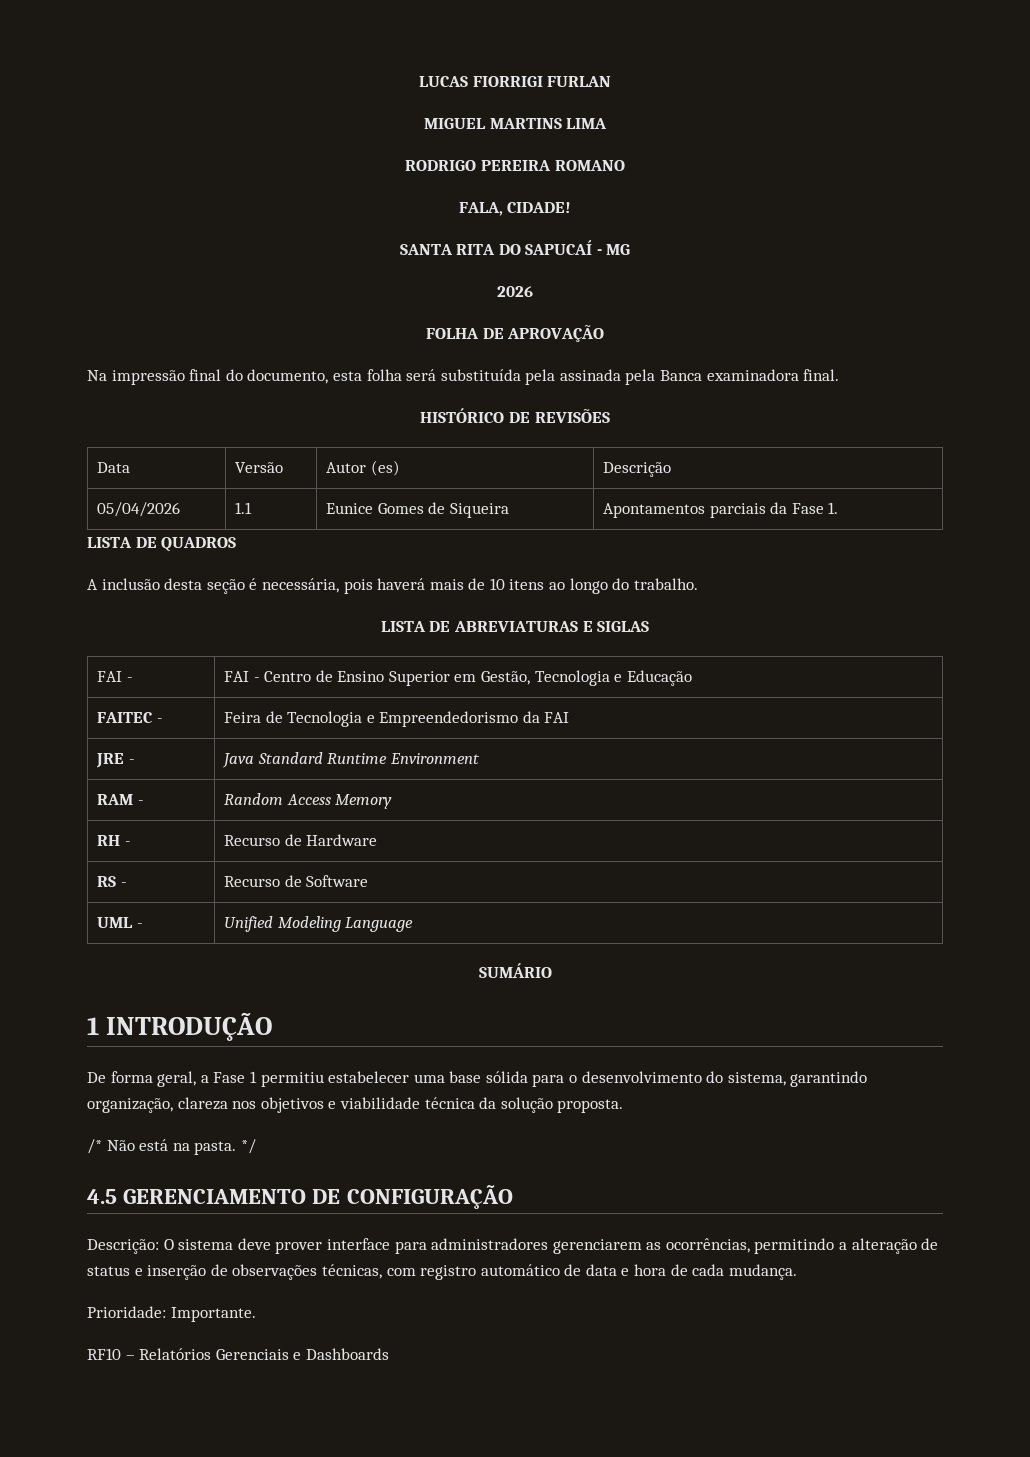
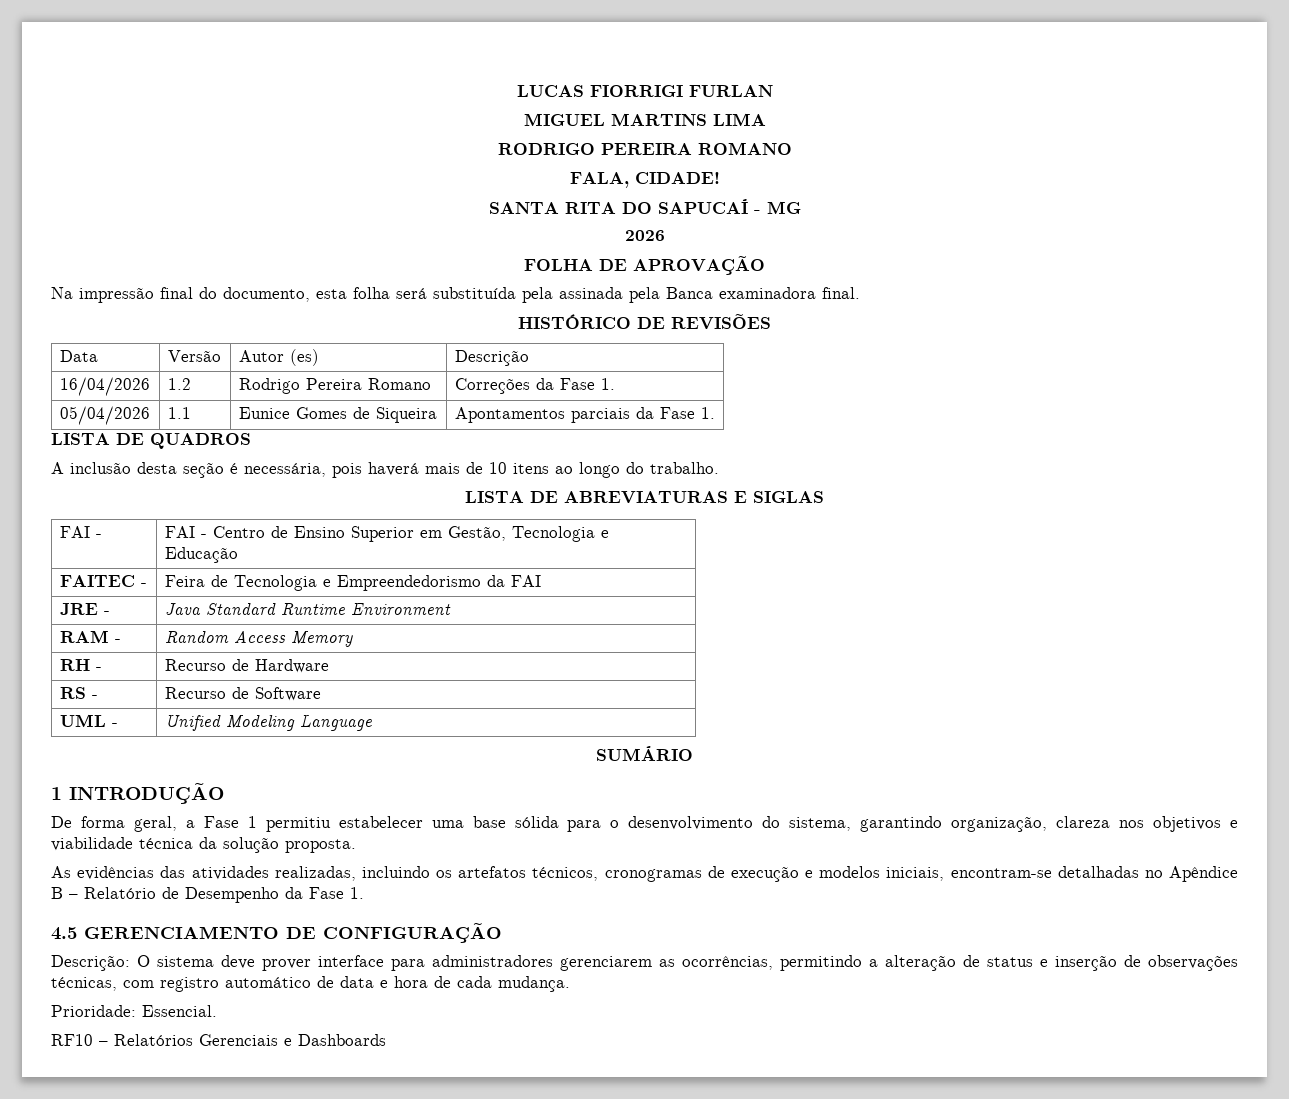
+ 16/04/2026 | 1.2 | Rodrigo Pereira Romano | Correções da Fase 1.
- /* Não está na pasta. */
+ As evidências das atividades realizadas, incluindo os artefatos técnicos, cronogramas de execução e modelos iniciais, encontram-se detalhadas no Apêndice B – Relatório de Desempenho da Fase 1.
- Prioridade: Importante.
+ Prioridade: Essencial.

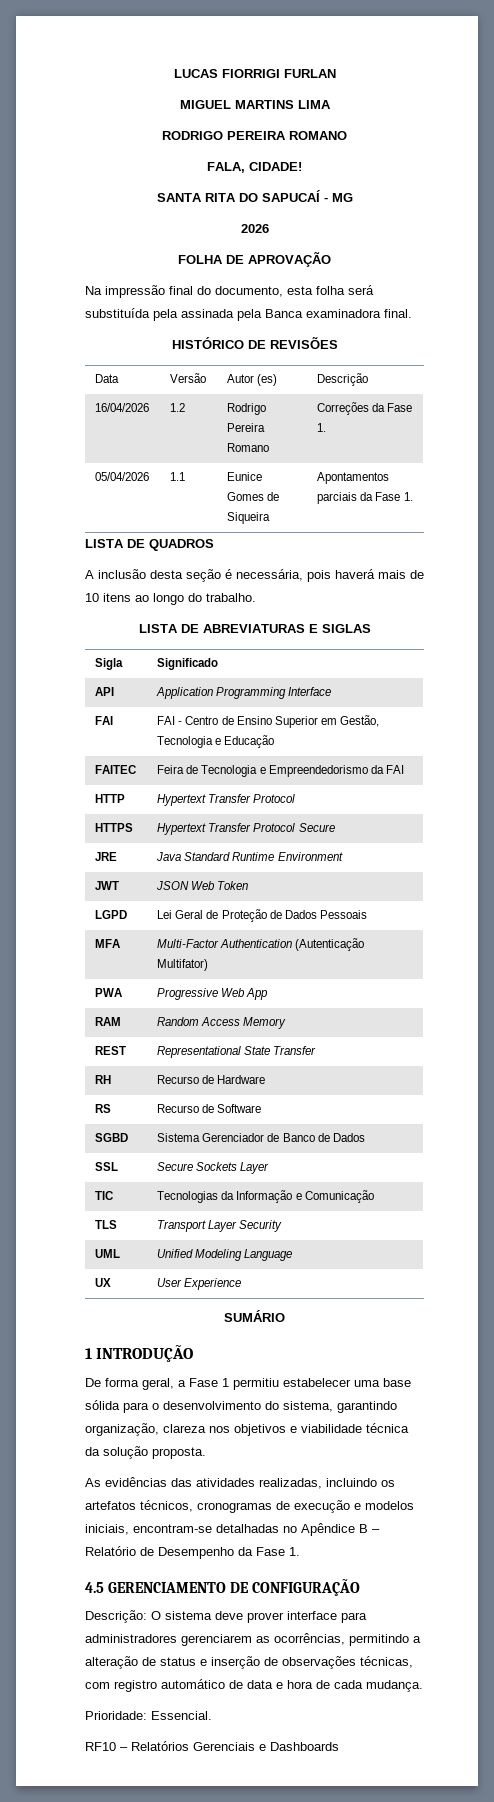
- FAI - | FAI - Centro de Ensino Superior em Gestão, Tecnologia e Educação
+ Sigla | Significado
+ API | Application Programming Interface
+ FAI | FAI - Centro de Ensino Superior em Gestão, Tecnologia e Educação
- FAITEC - | Feira de Tecnologia e Empreendedorismo da FAI
+ FAITEC | Feira de Tecnologia e Empreendedorismo da FAI
+ HTTP | Hypertext Transfer Protocol
+ HTTPS | Hypertext Transfer Protocol Secure
- JRE - | Java Standard Runtime Environment
+ JRE | Java Standard Runtime Environment
+ JWT | JSON Web Token
+ LGPD | Lei Geral de Proteção de Dados Pessoais
+ MFA | Multi-Factor Authentication (Autenticação Multifator)
+ PWA | Progressive Web App
- RAM - | Random Access Memory
+ RAM | Random Access Memory
+ REST | Representational State Transfer
- RH - | Recurso de Hardware
+ RH | Recurso de Hardware
- RS - | Recurso de Software
+ RS | Recurso de Software
+ SGBD | Sistema Gerenciador de Banco de Dados
+ SSL | Secure Sockets Layer
+ TIC | Tecnologias da Informação e Comunicação
+ TLS | Transport Layer Security
- UML - | Unified Modeling Language
+ UML | Unified Modeling Language
+ UX | User Experience

